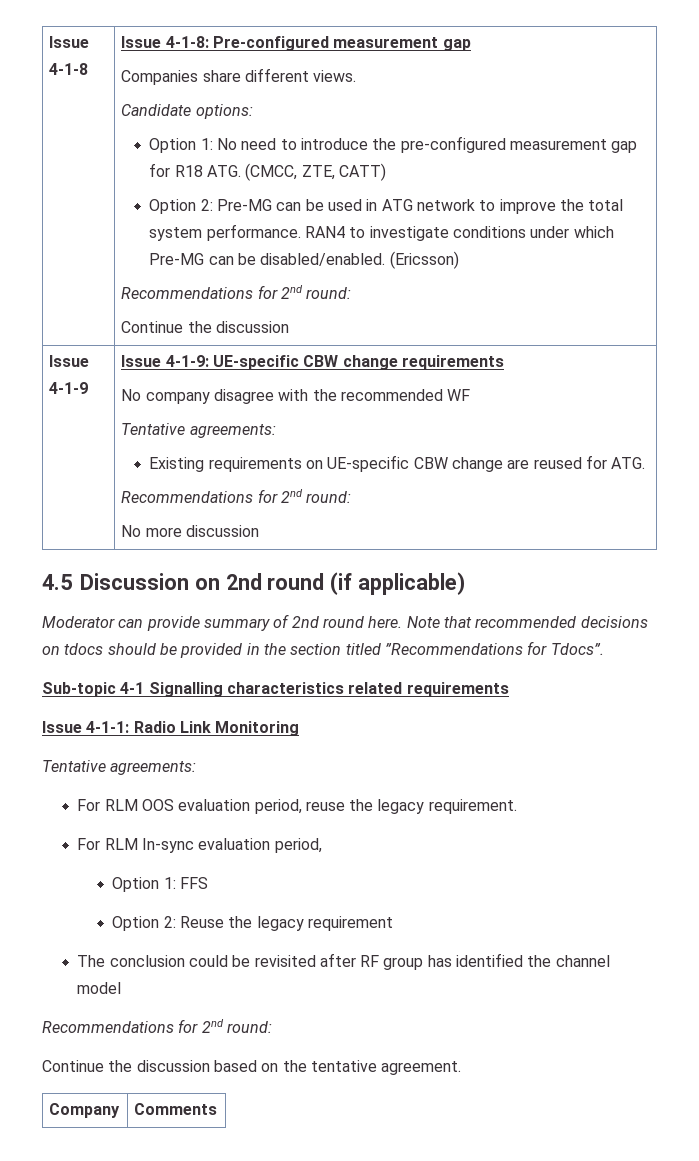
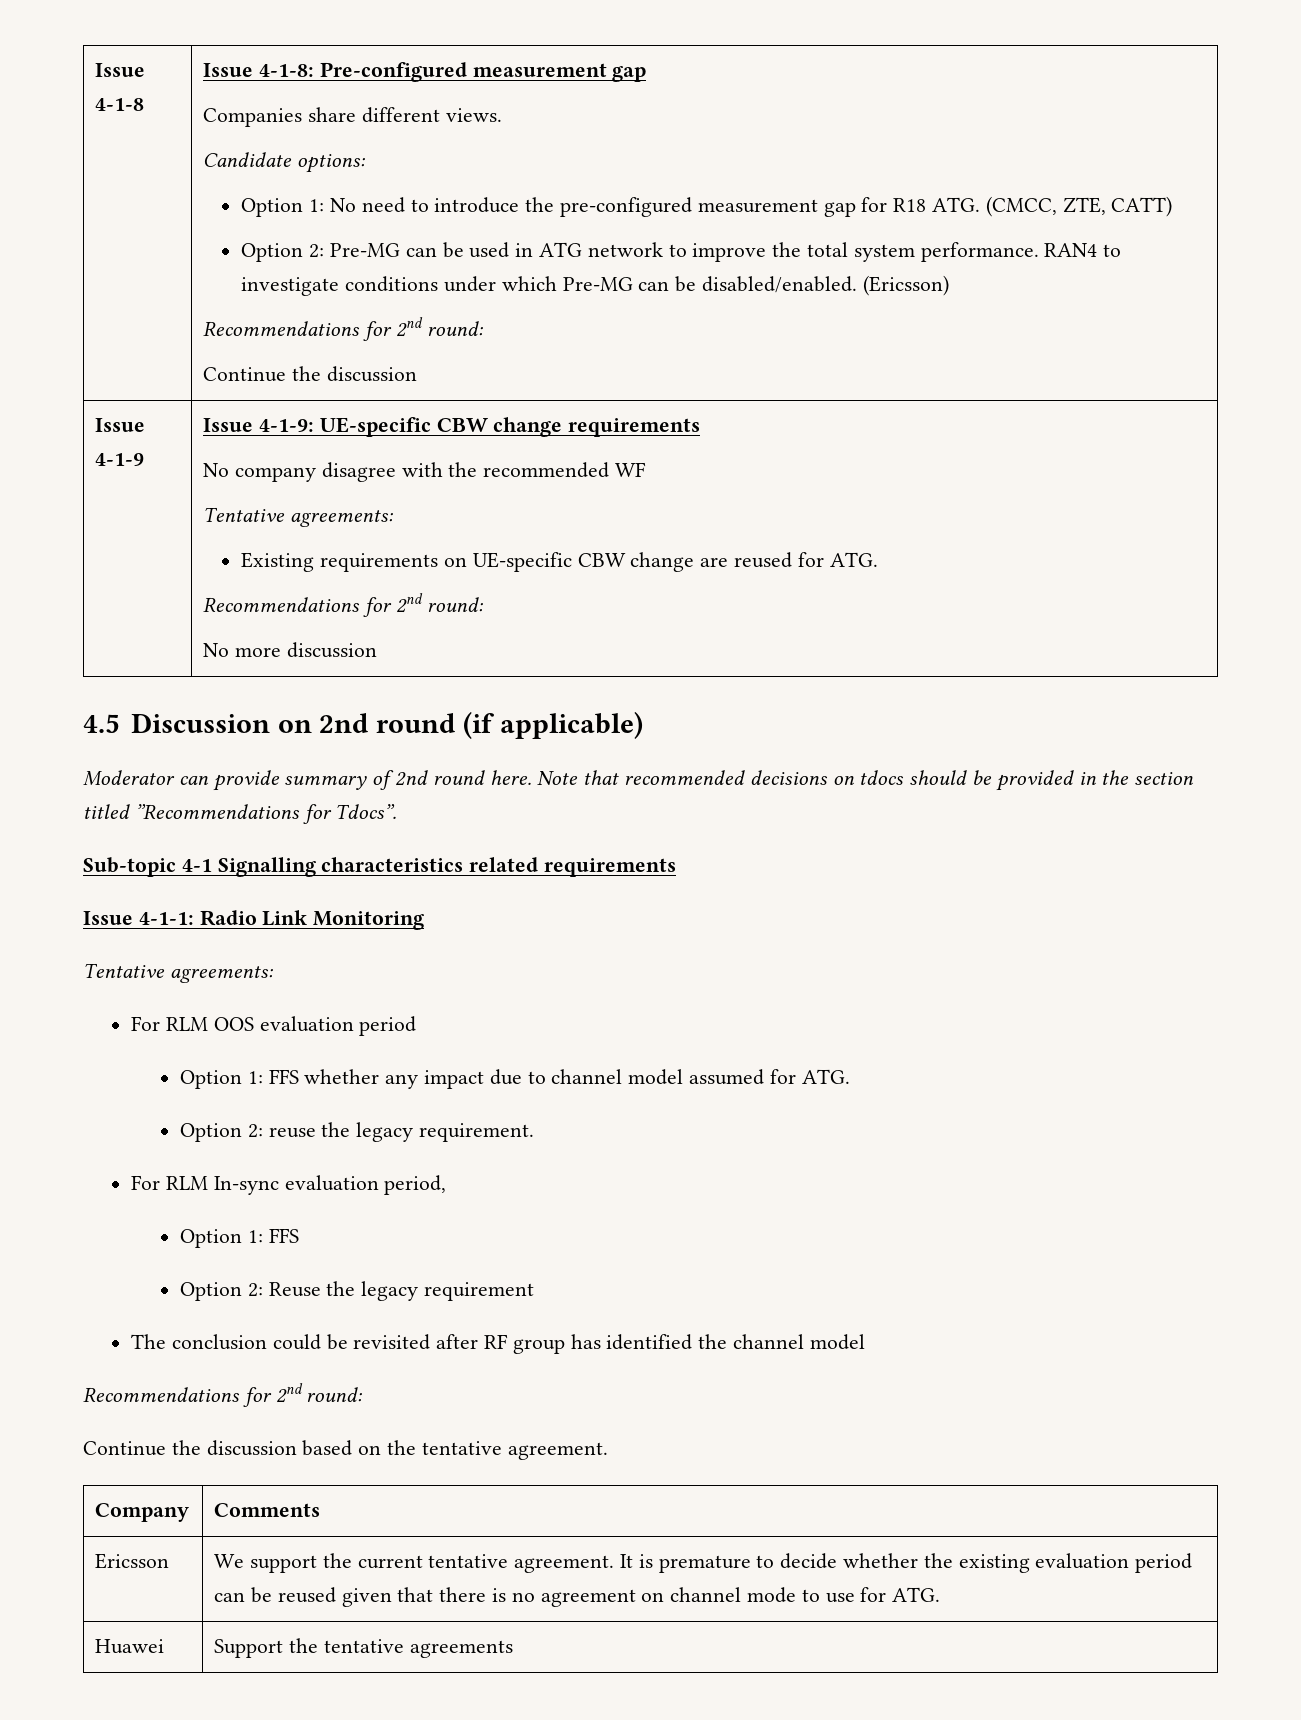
- For RLM OOS evaluation period, reuse the legacy requirement.
+ For RLM OOS evaluation period
+ Option 1: FFS whether any impact due to channel model assumed for ATG.
+ Option 2: reuse the legacy requirement.
+ Ericsson | We support the current tentative agreement. It is premature to decide whether the existing evaluation period can be reused given that there is no agreement on channel mode to use for ATG.
+ Huawei | Support the tentative agreements

